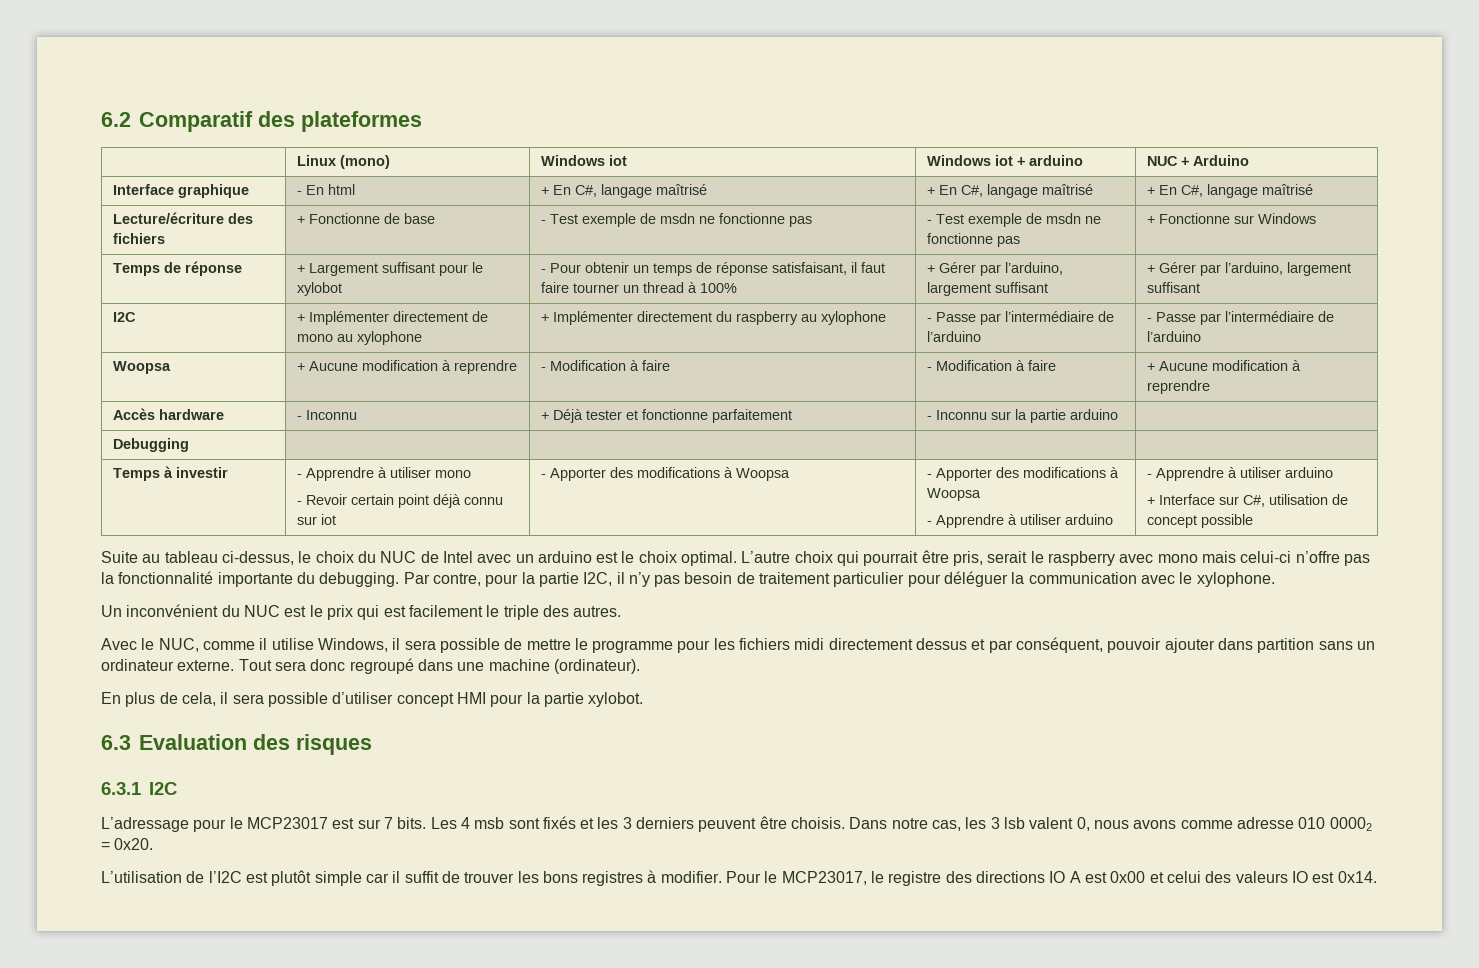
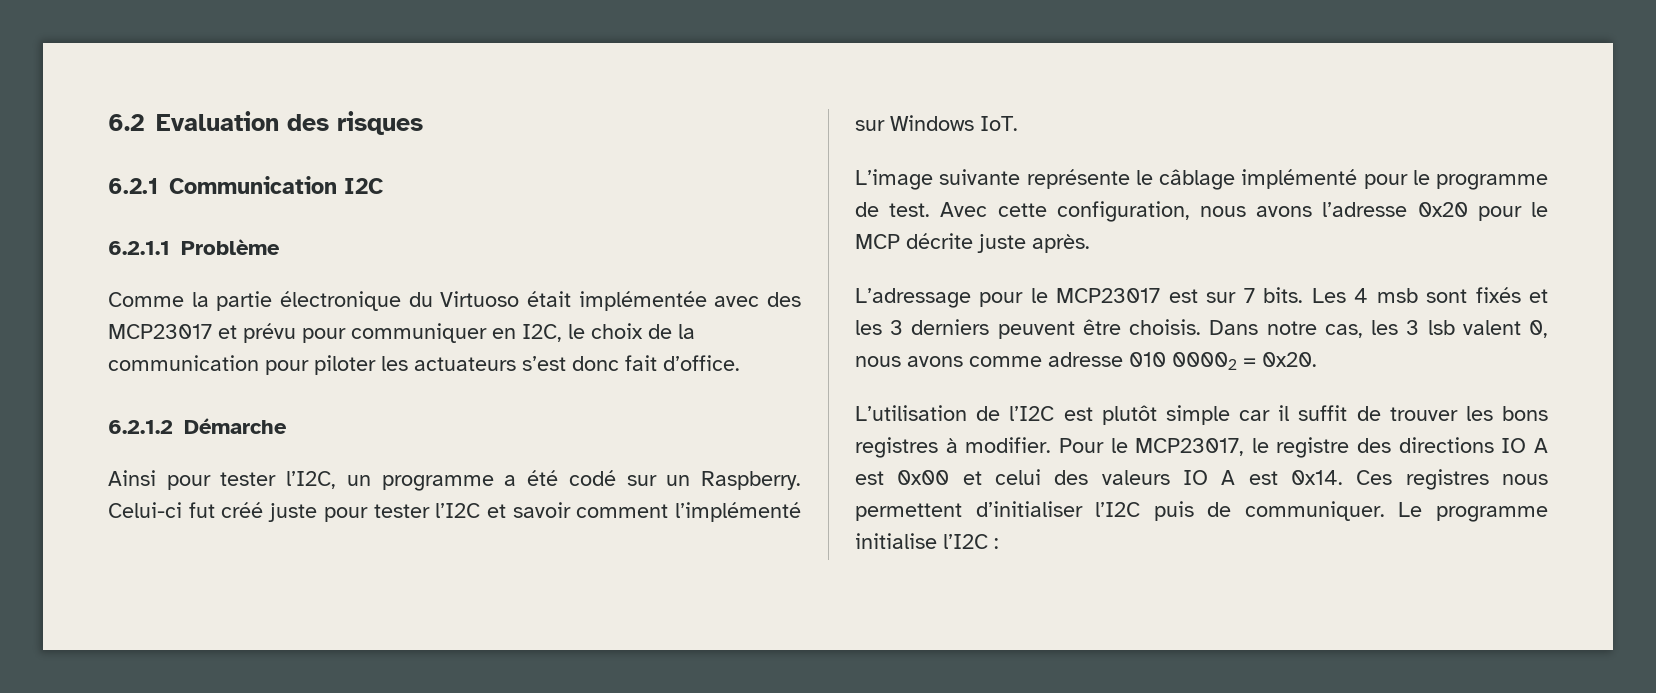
- 6.2 Comparatif des plateformes
- | Linux (mono) | Windows iot | Windows iot + arduino | NUC + Arduino
- Interface graphique | - En html | + En C#, langage maîtrisé | + En C#, langage maîtrisé | + En C#, langage maîtrisé
- Lecture/écriture des fichiers | + Fonctionne de base | - Test exemple de msdn ne fonctionne pas | - Test exemple de msdn ne fonctionne pas | + Fonctionne sur Windows
- Temps de réponse | + Largement suffisant pour le xylobot | - Pour obtenir un temps de réponse satisfaisant, il faut faire tourner un thread à 100% | + Gérer par l’arduino, largement suffisant | + Gérer par l’arduino, largement suffisant
- I2C | + Implémenter directement de mono au xylophone | + Implémenter directement du raspberry au xylophone | - Passe par l’intermédiaire de l’arduino | - Passe par l’intermédiaire de l’arduino
- Woopsa | + Aucune modification à reprendre | - Modification à faire | - Modification à faire | + Aucune modification à reprendre
- Accès hardware | - Inconnu | + Déjà tester et fonctionne parfaitement | - Inconnu sur la partie arduino |
- Debugging | | | |
- Temps à investir | - Apprendre à utiliser mono
- - Revoir certain point déjà connu sur iot | - Apporter des modifications à Woopsa | - Apporter des modifications à Woopsa
- - Apprendre à utiliser arduino | - Apprendre à utiliser arduino
- + Interface sur C#, utilisation de concept possible
- Suite au tableau ci-dessus, le choix du NUC de Intel avec un arduino est le choix optimal. L’autre choix qui pourrait être pris, serait le raspberry avec mono mais celui-ci n’offre pas la fonctionnalité importante du debugging. Par contre, pour la partie I2C, il n’y pas besoin de traitement particulier pour déléguer la communication avec le xylophone.
- Un inconvénient du NUC est le prix qui est facilement le triple des autres.
- Avec le NUC, comme il utilise Windows, il sera possible de mettre le programme pour les fichiers midi directement dessus et par conséquent, pouvoir ajouter dans partition sans un ordinateur externe. Tout sera donc regroupé dans une machine (ordinateur).
- En plus de cela, il sera possible d’utiliser concept HMI pour la partie xylobot.
- 6.3 Evaluation des risques
+ 6.2 Evaluation des risques
- 6.3.1 I2C
+ 6.2.1 Communication I2C
+ 6.2.1.1 Problème
+ Comme la partie électronique du Virtuoso était implémentée avec des MCP23017 et prévu pour communiquer en I2C, le choix de la communication pour piloter les actuateurs s’est donc fait d’office.
+ 6.2.1.2 Démarche
+ Ainsi pour tester l’I2C, un programme a été codé sur un Raspberry. Celui-ci fut créé juste pour tester l’I2C et savoir comment l’implémenté sur Windows IoT.
+ L’image suivante représente le câblage implémenté pour le programme de test. Avec cette configuration, nous avons l’adresse 0x20 pour le MCP décrite juste après.
- Pour le MCP23017, le registre des directions IO A est 0x00 et celui des valeurs IO est 0x14.
+ Pour le MCP23017, le registre des directions IO A est 0x00 et celui des valeurs IO A est 0x14.
+ Ces registres nous permettent d’initialiser l’I2C puis de communiquer. Le programme initialise l’I2C :

